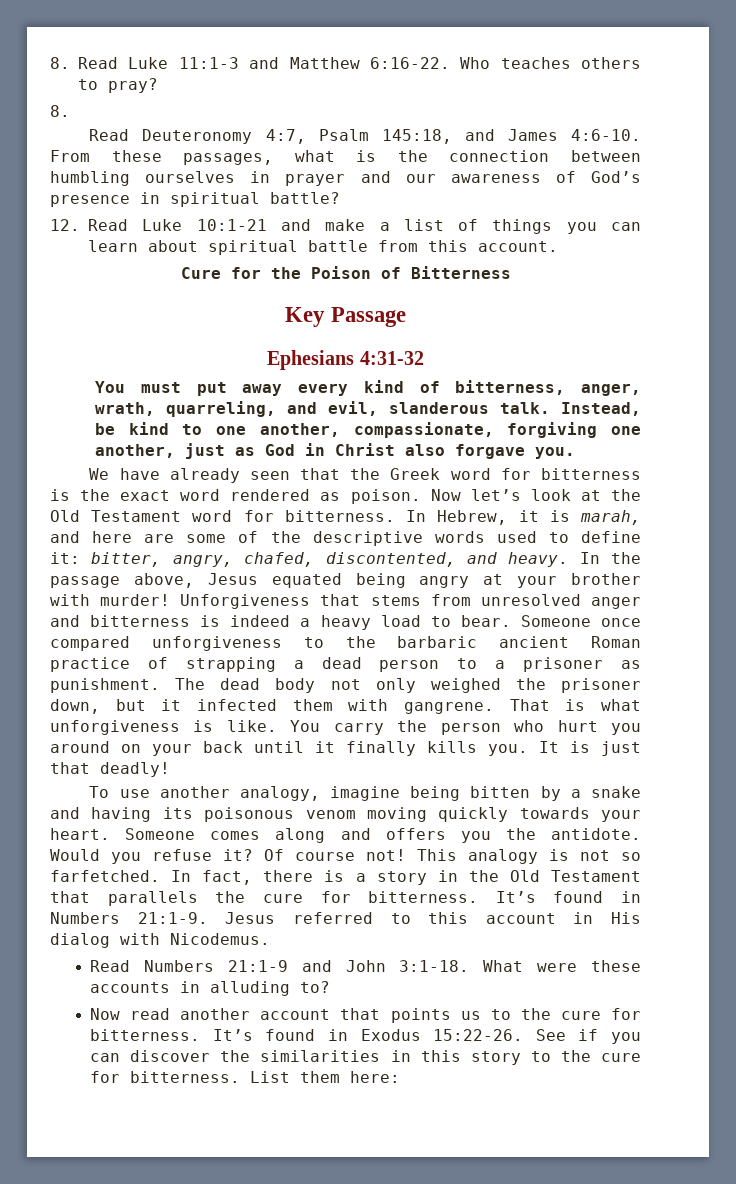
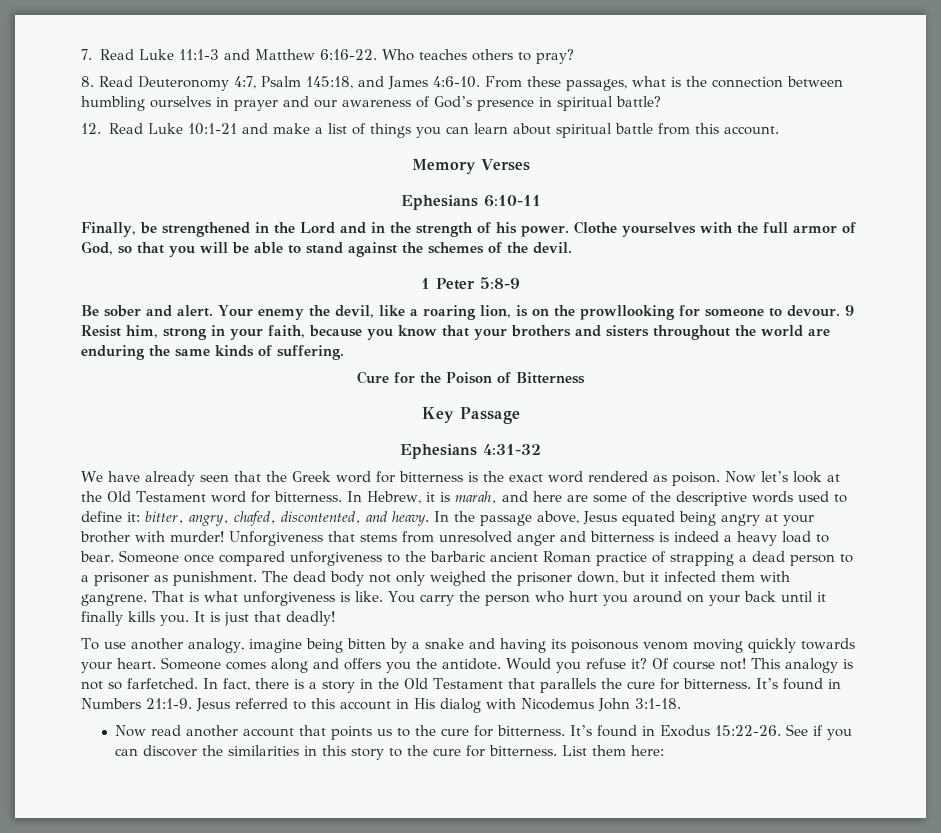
- 8. Read Luke 11:1-3 and Matthew 6:16-22.
+ 7. Read Luke 11:1-3 and Matthew 6:16-22.
  Who teaches others to pray?
- 8.
- Read Deuteronomy 4:7, Psalm 145:18, and James 4:6-10.
+ 8. Read Deuteronomy 4:7, Psalm 145:18, and James 4:6-10.
+ Memory Verses
+ Ephesians 6:10-11
+ Finally, be strengthened in the Lord and in the strength of his power. Clothe yourselves with the full armor of God, so that you will be able to stand against the schemes of the devil.
+ 1 Peter 5:8-9
+ Be sober and alert. Your enemy the devil, like a roaring lion, is on the prowllooking for someone to devour. 9 Resist him, strong in your faith, because you know that your brothers and sisters throughout the world are enduring the same kinds of suffering.
- You must put away every kind of bitterness, anger, wrath, quarreling, and evil, slanderous talk. Instead, be kind to one another, compassionate, forgiving one another, just as God in Christ also forgave you.
- Jesus referred to this account in His dialog with Nicodemus.
- Read Numbers 21:1-9 and John 3:1-18. What were these accounts in alluding to?
+ Jesus referred to this account in His dialog with Nicodemus John 3:1-18.

